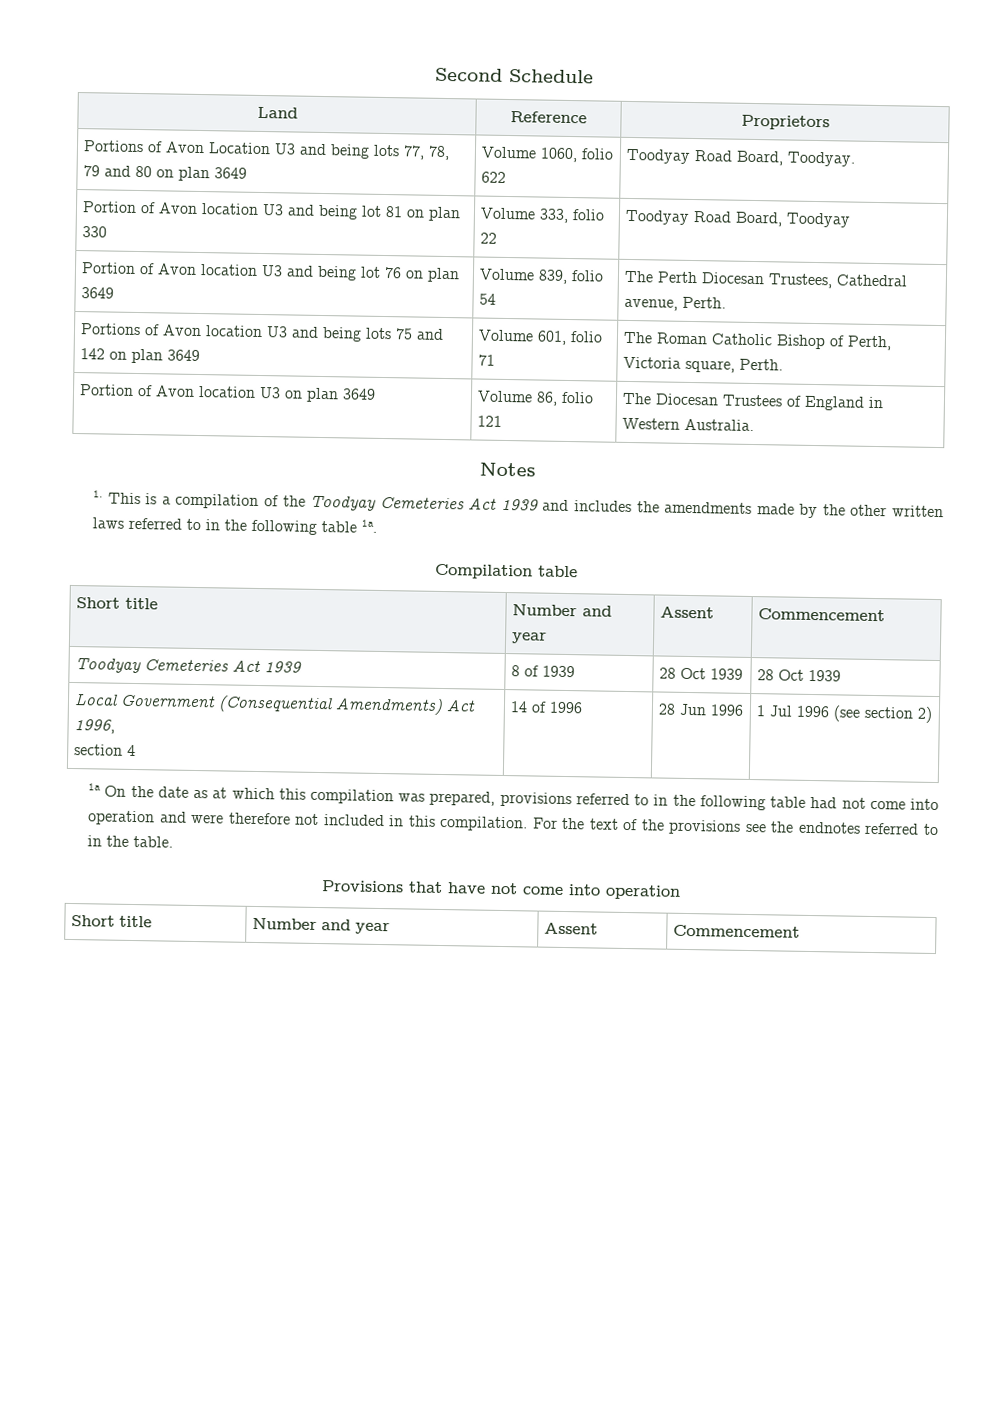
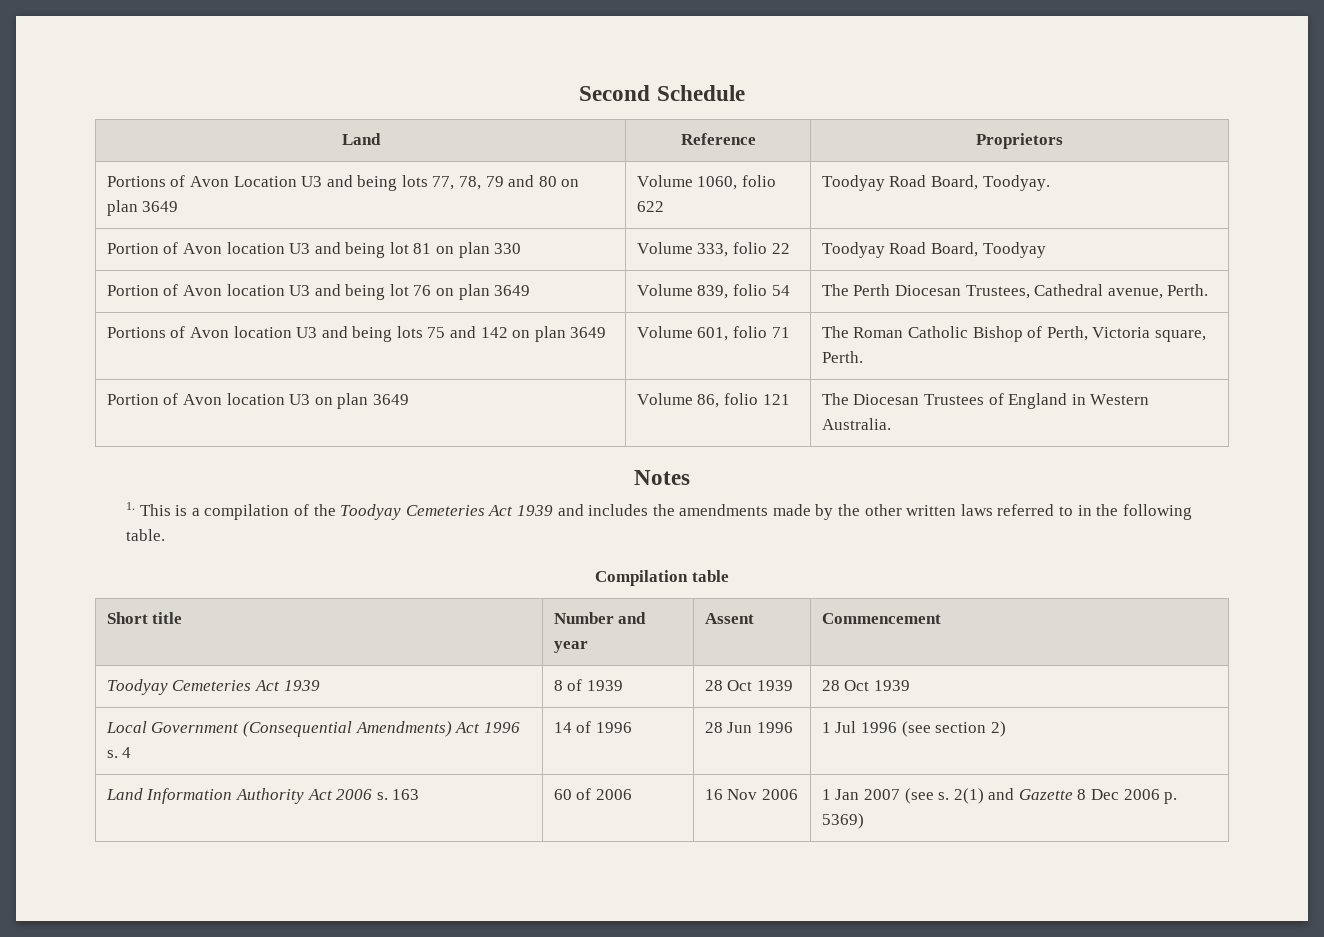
- 1. This is a compilation of the Toodyay Cemeteries Act 1939 and includes the amendments made by the other written laws referred to in the following table 1a.
+ 1. This is a compilation of the Toodyay Cemeteries Act 1939 and includes the amendments made by the other written laws referred to in the following table.
- Local Government (Consequential Amendments) Act 1996,
- section 4 | 14 of 1996 | 28 Jun 1996 | 1 Jul 1996 (see section 2)
+ Local Government (Consequential Amendments) Act 1996 s. 4 | 14 of 1996 | 28 Jun 1996 | 1 Jul 1996 (see section 2)
- 1a On the date as at which this compilation was prepared, provisions referred to in the following table had not come into operation and were therefore not included in this compilation. For the text of the provisions see the endnotes referred to in the table.
- Provisions that have not come into operation
- Short title | Number and year | Assent | Commencement
+ Land Information Authority Act 2006 s. 163 | 60 of 2006 | 16 Nov 2006 | 1 Jan 2007 (see s. 2(1) and Gazette 8 Dec 2006 p. 5369)

